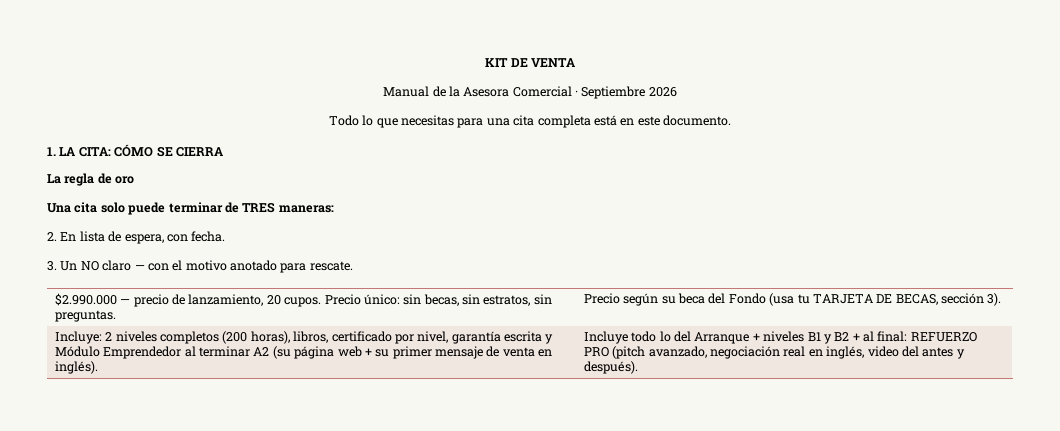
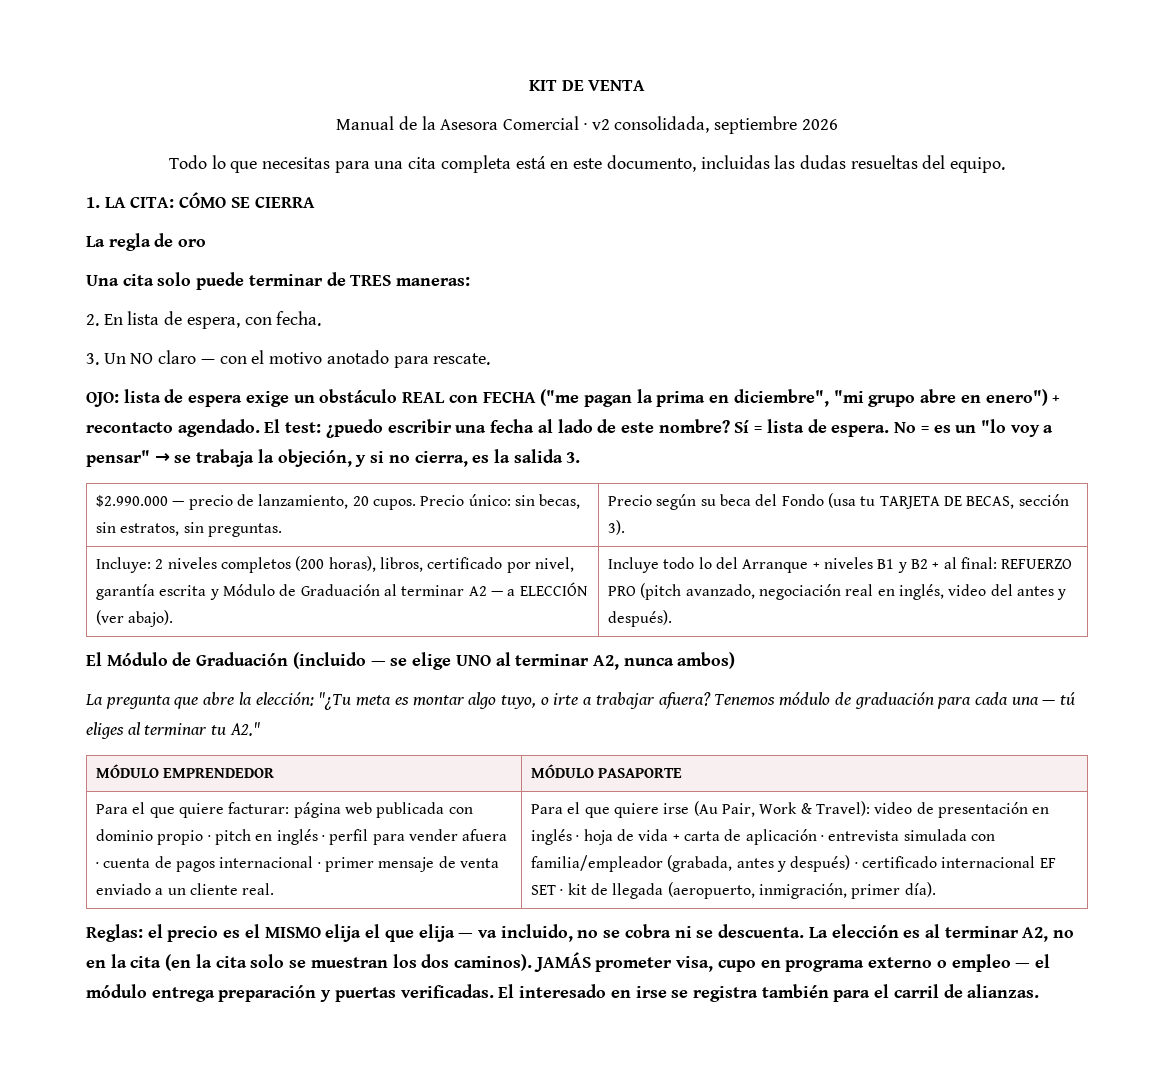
- Manual de la Asesora Comercial · Septiembre 2026
+ Manual de la Asesora Comercial · v2 consolidada, septiembre 2026
- Todo lo que necesitas para una cita completa está en este documento.
+ Todo lo que necesitas para una cita completa está en este documento, incluidas las dudas resueltas del equipo.
+ OJO: lista de espera exige un obstáculo REAL con FECHA ("me pagan la prima en diciembre", "mi grupo abre en enero") + recontacto agendado. El test: ¿puedo escribir una fecha al lado de este nombre? Sí = lista de espera. No = es un "lo voy a pensar" → se trabaja la objeción, y si no cierra, es la salida 3.
- Incluye: 2 niveles completos (200 horas), libros, certificado por nivel, garantía escrita y Módulo Emprendedor al terminar A2 (su página web + su primer mensaje de venta en inglés).
+ Incluye: 2 niveles completos (200 horas), libros, certificado por nivel, garantía escrita y Módulo de Graduación al terminar A2 — a ELECCIÓN (ver abajo).
+ El Módulo de Graduación (incluido — se elige UNO al terminar A2, nunca ambos)
+ La pregunta que abre la elección: "¿Tu meta es montar algo tuyo, o irte a trabajar afuera? Tenemos módulo de graduación para cada una — tú eliges al terminar tu A2."
+ MÓDULO EMPRENDEDOR | MÓDULO PASAPORTE
+ Para el que quiere facturar: página web publicada con dominio propio · pitch en inglés · perfil para vender afuera · cuenta de pagos internacional · primer mensaje de venta enviado a un cliente real. | Para el que quiere irse (Au Pair, Work & Travel): video de presentación en inglés · hoja de vida + carta de aplicación · entrevista simulada con familia/empleador (grabada, antes y después) · certificado internacional EF SET · kit de llegada (aeropuerto, inmigración, primer día).
+ Reglas: el precio es el MISMO elija el que elija — va incluido, no se cobra ni se descuenta. La elección es al terminar A2, no en la cita (en la cita solo se muestran los dos caminos). JAMÁS prometer visa, cupo en programa externo o empleo — el módulo entrega preparación y puertas verificadas. El interesado en irse se registra también para el carril de alianzas.

